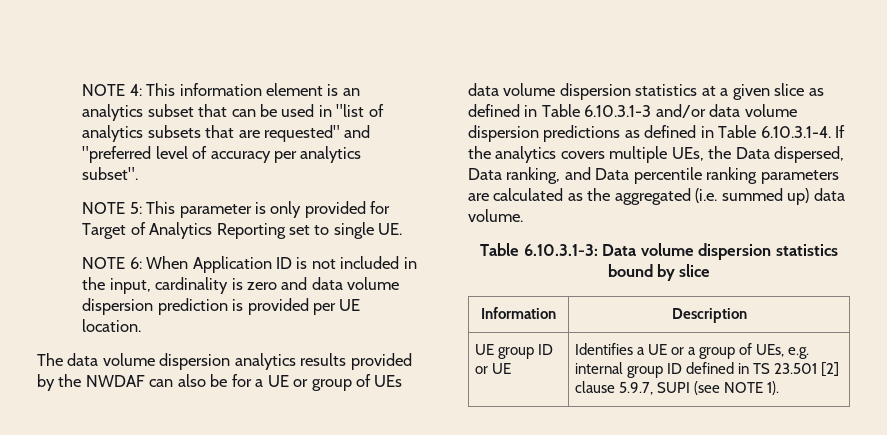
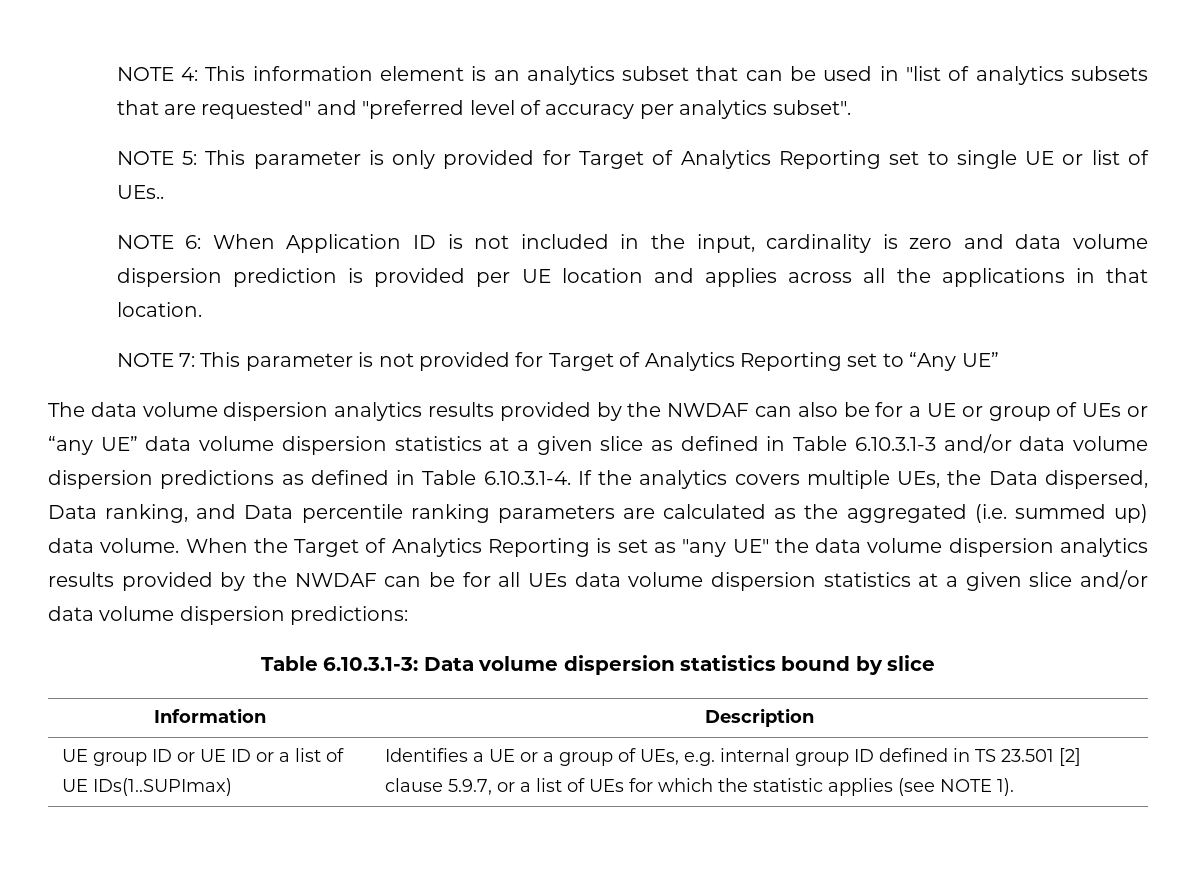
- NOTE 5: This parameter is only provided for Target of Analytics Reporting set to single UE.
+ NOTE 5: This parameter is only provided for Target of Analytics Reporting set to single UE or list of UEs..
- NOTE 6: When Application ID is not included in the input, cardinality is zero and data volume dispersion prediction is provided per UE location.
+ NOTE 6: When Application ID is not included in the input, cardinality is zero and data volume dispersion prediction is provided per UE location and applies across all the applications in that location.
+ NOTE 7: This parameter is not provided for Target of Analytics Reporting set to “Any UE”
- The data volume dispersion analytics results provided by the NWDAF can also be for a UE or group of UEs data volume dispersion statistics at a given slice as defined in Table 6.10.3.1-3 and/or data volume dispersion predictions as defined in Table 6.10.3.1-4. If the analytics covers multiple UEs, the Data dispersed, Data ranking, and Data percentile ranking parameters are calculated as the aggregated (i.e. summed up) data volume.
+ The data volume dispersion analytics results provided by the NWDAF can also be for a UE or group of UEs or “any UE” data volume dispersion statistics at a given slice as defined in Table 6.10.3.1-3 and/or data volume dispersion predictions as defined in Table 6.10.3.1-4. If the analytics covers multiple UEs, the Data dispersed, Data ranking, and Data percentile ranking parameters are calculated as the aggregated (i.e. summed up) data volume. When the Target of Analytics Reporting is set as "any UE" the data volume dispersion analytics results provided by the NWDAF can be for all UEs data volume dispersion statistics at a given slice and/or data volume dispersion predictions:
- UE group ID or UE
+ UE group ID or UE ID or a list of UE IDs(1..SUPImax)
- Identifies a UE or a group of UEs, e.g. internal group ID defined in TS 23.501 [2] clause 5.9.7, SUPI (see NOTE 1).
+ Identifies a UE or a group of UEs, e.g. internal group ID defined in TS 23.501 [2] clause 5.9.7, or a list of UEs for which the statistic applies (see NOTE 1).

